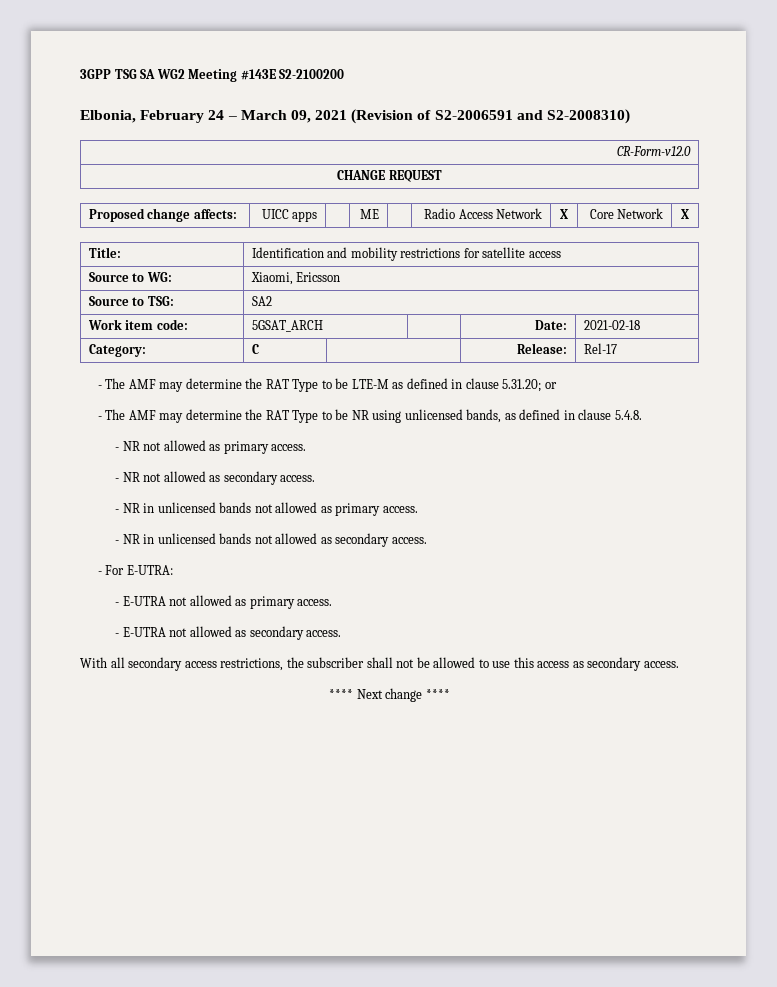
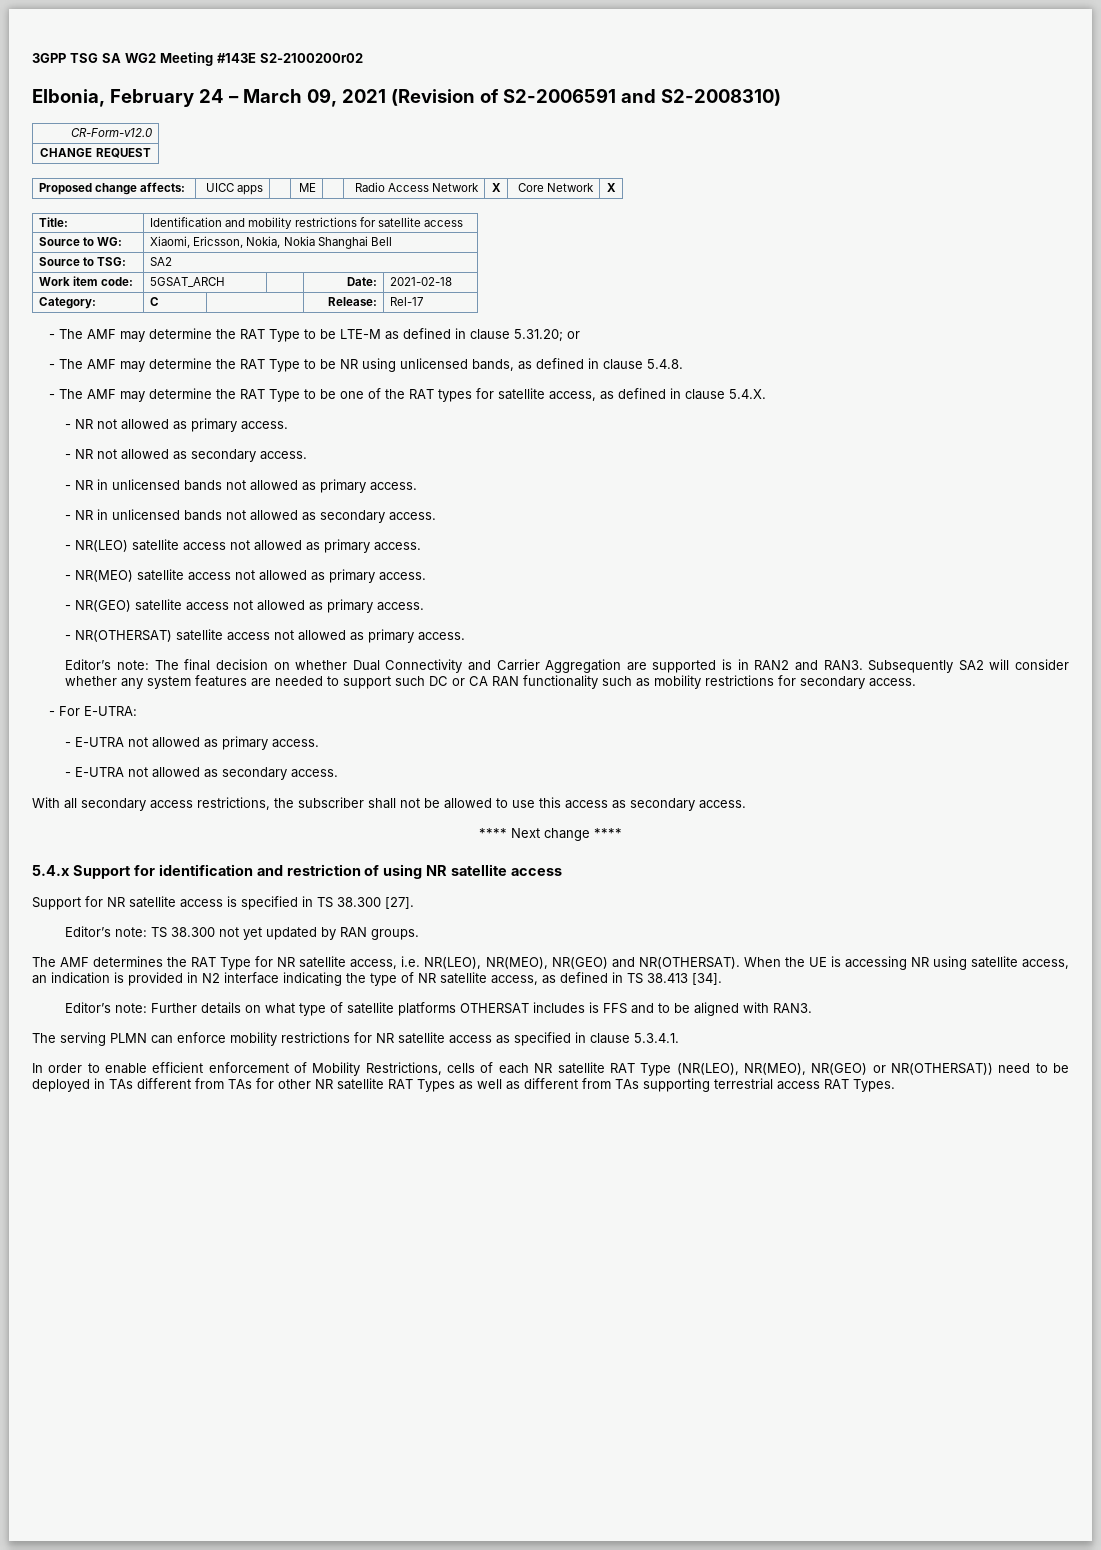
- 3GPP TSG SA WG2 Meeting #143E S2-2100200
+ 3GPP TSG SA WG2 Meeting #143E S2-2100200r02
- Source to WG: | Xiaomi, Ericsson
+ Source to WG: | Xiaomi, Ericsson, Nokia, Nokia Shanghai Bell
+ - The AMF may determine the RAT Type to be one of the RAT types for satellite access, as defined in clause 5.4.X.
+ - NR(LEO) satellite access not allowed as primary access.
+ - NR(MEO) satellite access not allowed as primary access.
+ - NR(GEO) satellite access not allowed as primary access.
+ - NR(OTHERSAT) satellite access not allowed as primary access.
+ Editor’s note: The final decision on whether Dual Connectivity and Carrier Aggregation are supported is in RAN2 and RAN3. Subsequently SA2 will consider whether any system features are needed to support such DC or CA RAN functionality such as mobility restrictions for secondary access.
+ 5.4.x Support for identification and restriction of using NR satellite access
+ Support for NR satellite access is specified in TS 38.300 [27].
+ Editor’s note: TS 38.300 not yet updated by RAN groups.
+ The AMF determines the RAT Type for NR satellite access, i.e. NR(LEO), NR(MEO), NR(GEO) and NR(OTHERSAT). When the UE is accessing NR using satellite access, an indication is provided in N2 interface indicating the type of NR satellite access, as defined in TS 38.413 [34].
+ Editor’s note: Further details on what type of satellite platforms OTHERSAT includes is FFS and to be aligned with RAN3.
+ The serving PLMN can enforce mobility restrictions for NR satellite access as specified in clause 5.3.4.1.
+ In order to enable efficient enforcement of Mobility Restrictions, cells of each NR satellite RAT Type (NR(LEO), NR(MEO), NR(GEO) or NR(OTHERSAT)) need to be deployed in TAs different from TAs for other NR satellite RAT Types as well as different from TAs supporting terrestrial access RAT Types.

